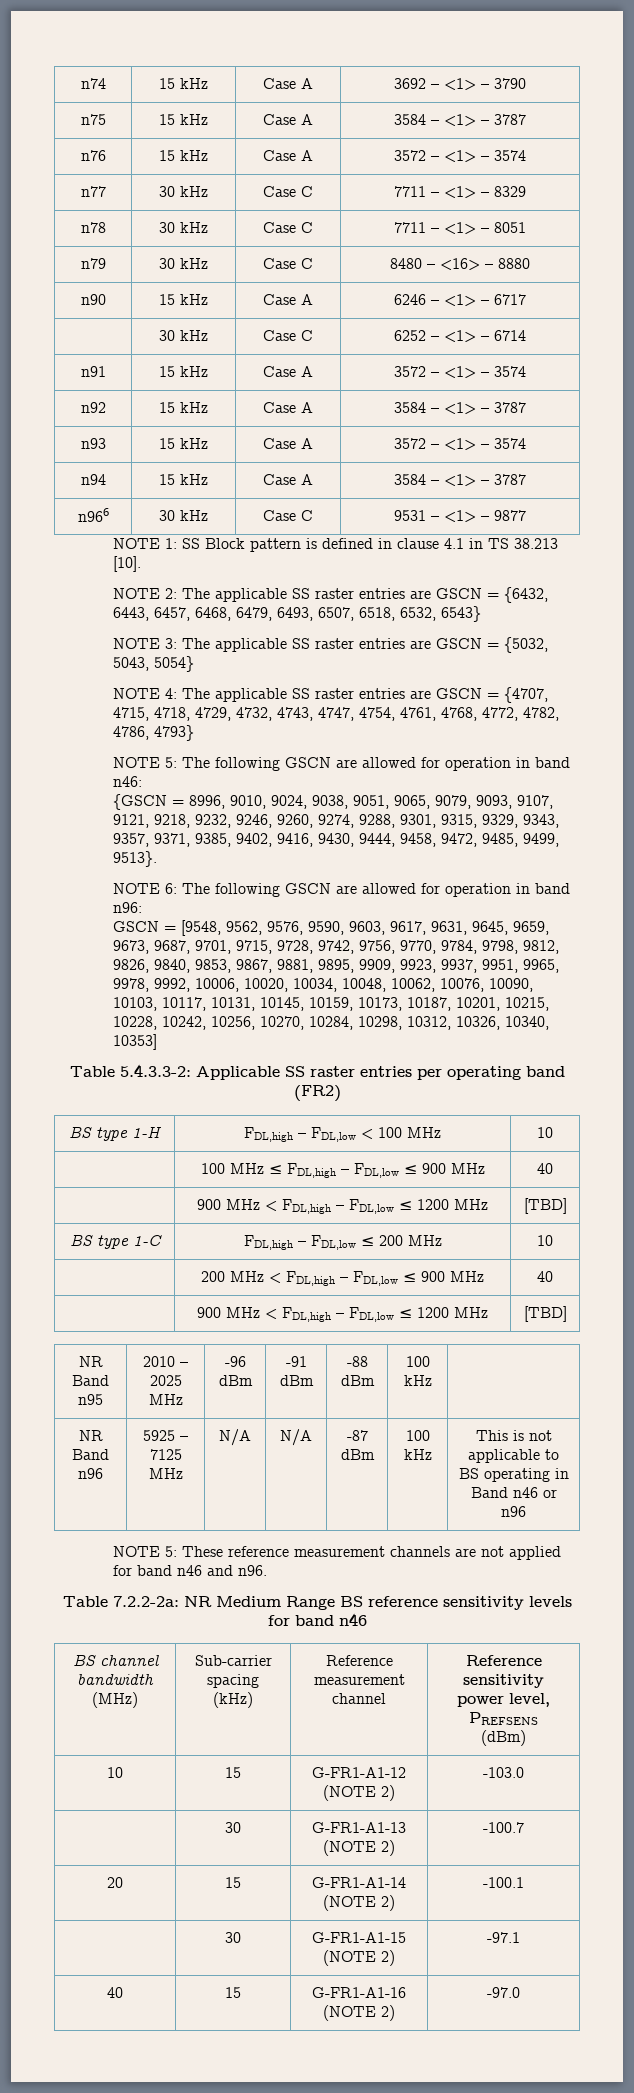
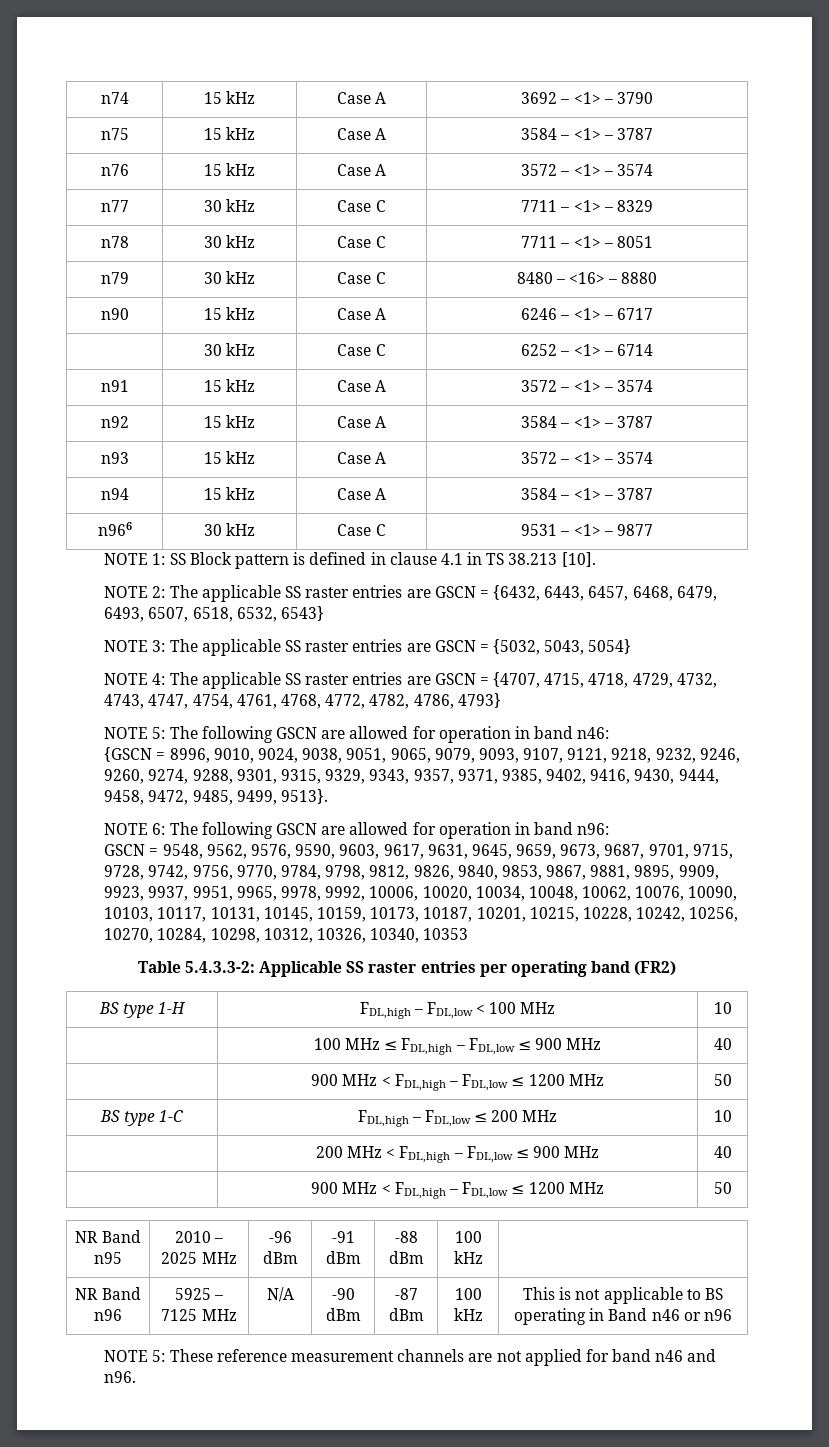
- GSCN = [9548, 9562, 9576, 9590, 9603, 9617, 9631, 9645, 9659, 9673, 9687, 9701, 9715, 9728, 9742, 9756, 9770, 9784, 9798, 9812, 9826, 9840, 9853, 9867, 9881, 9895, 9909, 9923, 9937, 9951, 9965, 9978, 9992, 10006, 10020, 10034, 10048, 10062, 10076, 10090, 10103, 10117, 10131, 10145, 10159, 10173, 10187, 10201, 10215, 10228, 10242, 10256, 10270, 10284, 10298, 10312, 10326, 10340, 10353]
+ GSCN = 9548, 9562, 9576, 9590, 9603, 9617, 9631, 9645, 9659, 9673, 9687, 9701, 9715, 9728, 9742, 9756, 9770, 9784, 9798, 9812, 9826, 9840, 9853, 9867, 9881, 9895, 9909, 9923, 9937, 9951, 9965, 9978, 9992, 10006, 10020, 10034, 10048, 10062, 10076, 10090, 10103, 10117, 10131, 10145, 10159, 10173, 10187, 10201, 10215, 10228, 10242, 10256, 10270, 10284, 10298, 10312, 10326, 10340, 10353
  | 100 MHz ≤ FDL,high – FDL,low ≤ 900 MHz | 40
- | 900 MHz < FDL,high – FDL,low ≤ 1200 MHz | [TBD]
+ | 900 MHz < FDL,high – FDL,low ≤ 1200 MHz | 50
  | 200 MHz < FDL,high – FDL,low ≤ 900 MHz | 40
- | 900 MHz < FDL,high – FDL,low ≤ 1200 MHz | [TBD]
+ | 900 MHz < FDL,high – FDL,low ≤ 1200 MHz | 50
- NR Band n96 | 5925 – 7125 MHz | N/A | N/A | -87 dBm | 100 kHz | This is not applicable to BS operating in Band n46 or n96
+ NR Band n96 | 5925 – 7125 MHz | N/A | -90 dBm | -87 dBm | 100 kHz | This is not applicable to BS operating in Band n46 or n96
- Table 7.2.2-2a: NR Medium Range BS reference sensitivity levels for band n46
- BS channel bandwidth (MHz) | Sub-carrier spacing (kHz) | Reference measurement channel | Reference sensitivity power level, PREFSENS
- (dBm)
- 10 | 15 | G-FR1-A1-12 (NOTE 2) | -103.0
- | 30 | G-FR1-A1-13 (NOTE 2) | -100.7
- 20 | 15 | G-FR1-A1-14 (NOTE 2) | -100.1
- | 30 | G-FR1-A1-15 (NOTE 2) | -97.1
- 40 | 15 | G-FR1-A1-16 (NOTE 2) | -97.0

